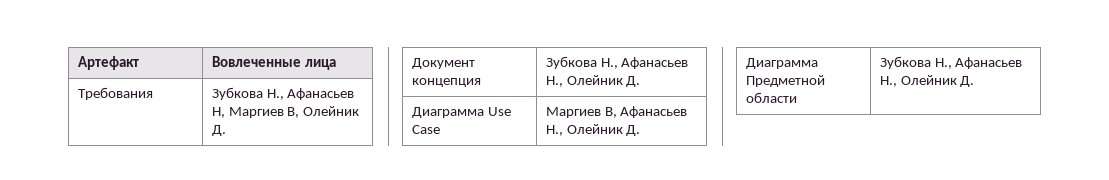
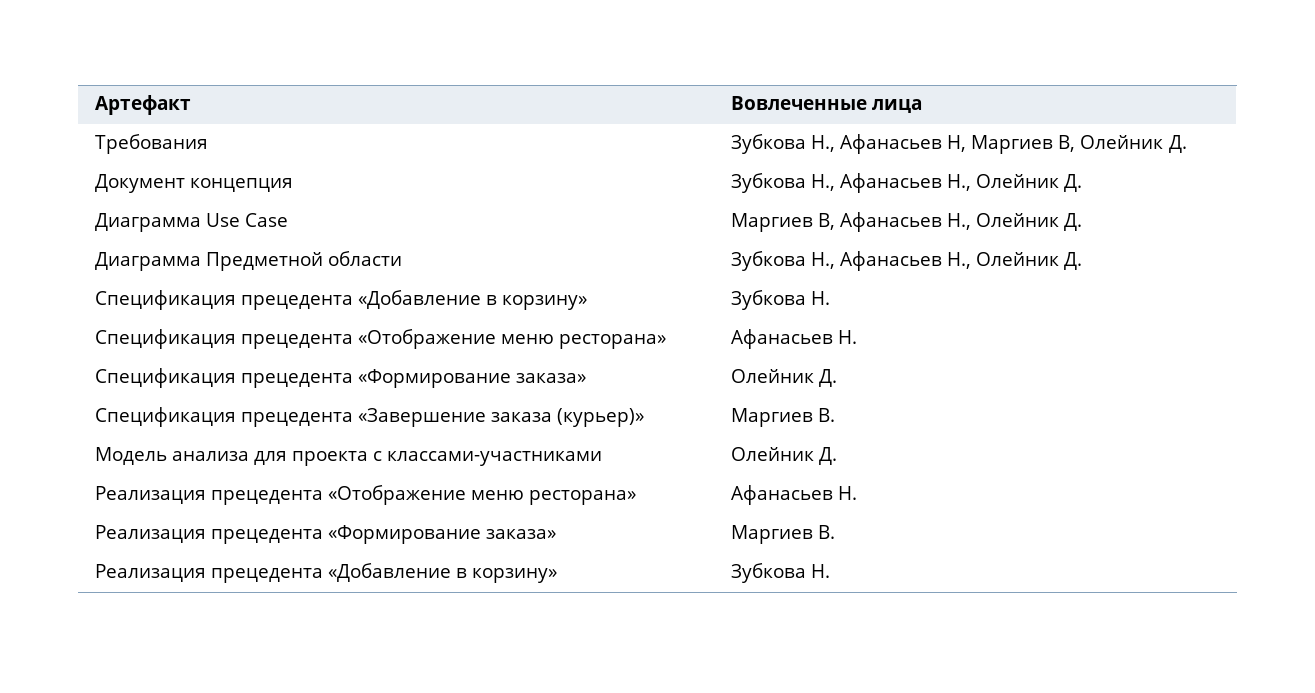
+ Спецификация прецедента «Добавление в корзину» | Зубкова Н.
+ Спецификация прецедента «Отображение меню ресторана» | Афанасьев Н.
+ Спецификация прецедента «Формирование заказа» | Олейник Д.
+ Спецификация прецедента «Завершение заказа (курьер)» | Маргиев В.
+ Модель анализа для проекта с классами-участниками | Олейник Д.
+ Реализация прецедента «Отображение меню ресторана» | Афанасьев Н.
+ Реализация прецедента «Формирование заказа» | Маргиев В.
+ Реализация прецедента «Добавление в корзину» | Зубкова Н.

